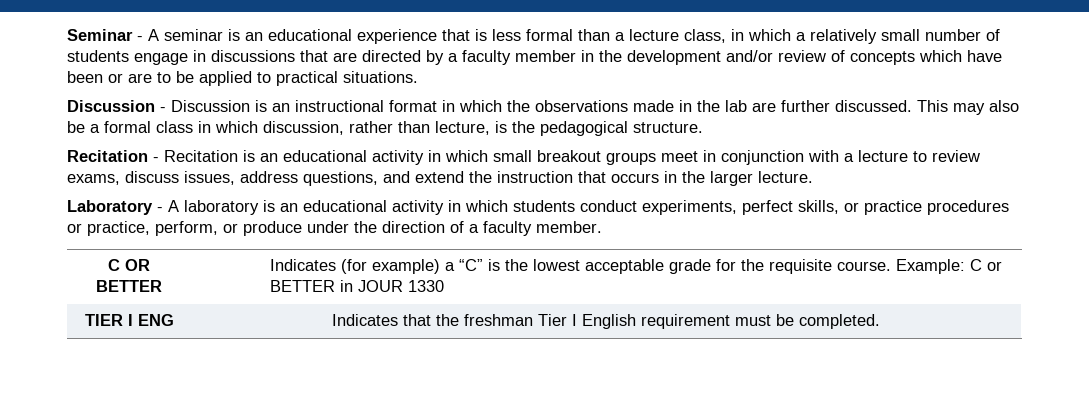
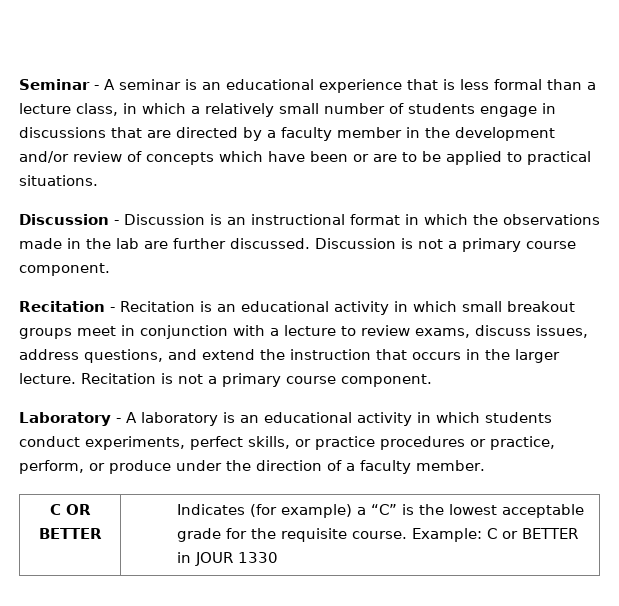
- This may also be a formal class in which discussion, rather than lecture, is the pedagogical structure.
+ Discussion is not a primary course component.
+ Recitation is not a primary course component.
- TIER I ENG | Indicates that the freshman Tier I English requirement must be completed.

